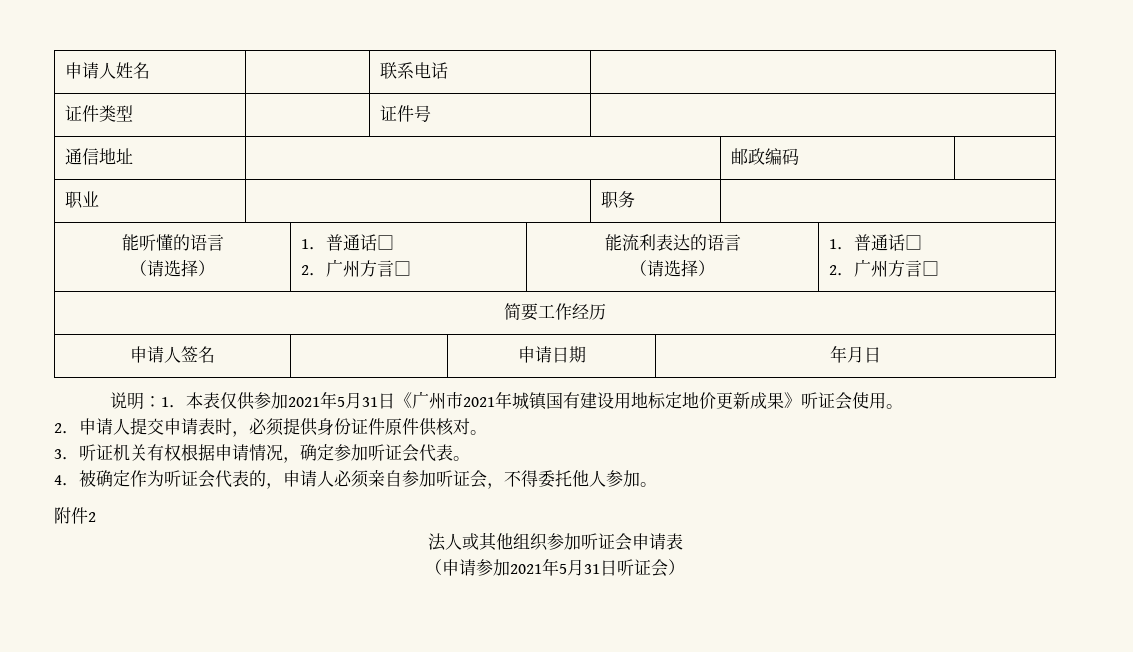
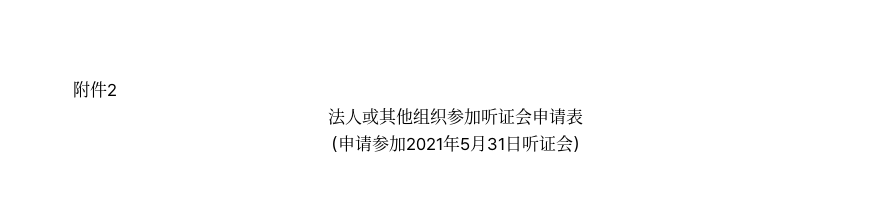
- 申请人姓名 | | 联系电话 |
- 证件类型 | | 证件号 |
- 通信地址 | | 邮政编码 |
- 职业 | | 职务 |
- 能听懂的语言
- （请选择） | 1．普通话□
- 2．广州方言□ | 能流利表达的语言
- （请选择） | 1．普通话□
- 2．广州方言□
- 简要工作经历
- 申请人签名 | | 申请日期 | 年月日
- 说明：1．本表仅供参加2021年5月31日《广州市2021年城镇国有建设用地标定地价更新成果》听证会使用。
- 2．申请人提交申请表时，必须提供身份证件原件供核对。
- 3．听证机关有权根据申请情况，确定参加听证会代表。
- 4．被确定作为听证会代表的，申请人必须亲自参加听证会，不得委托他人参加。

